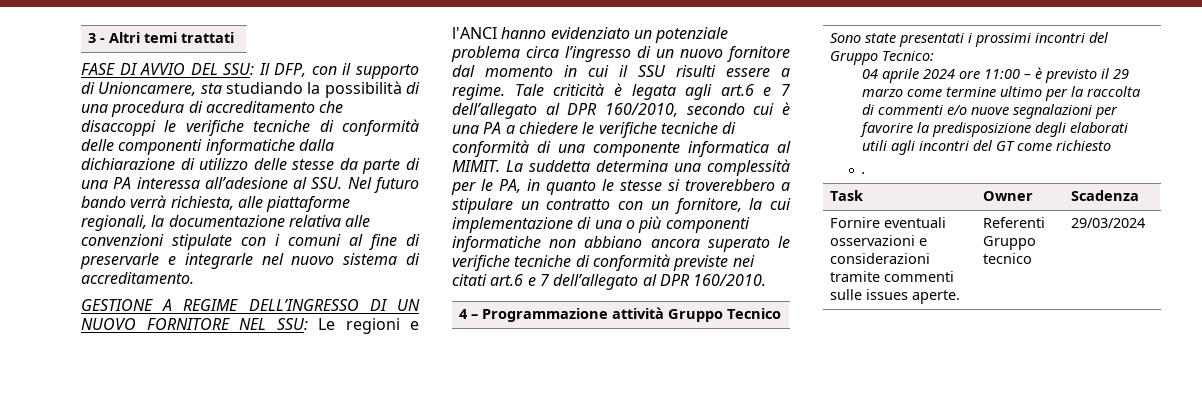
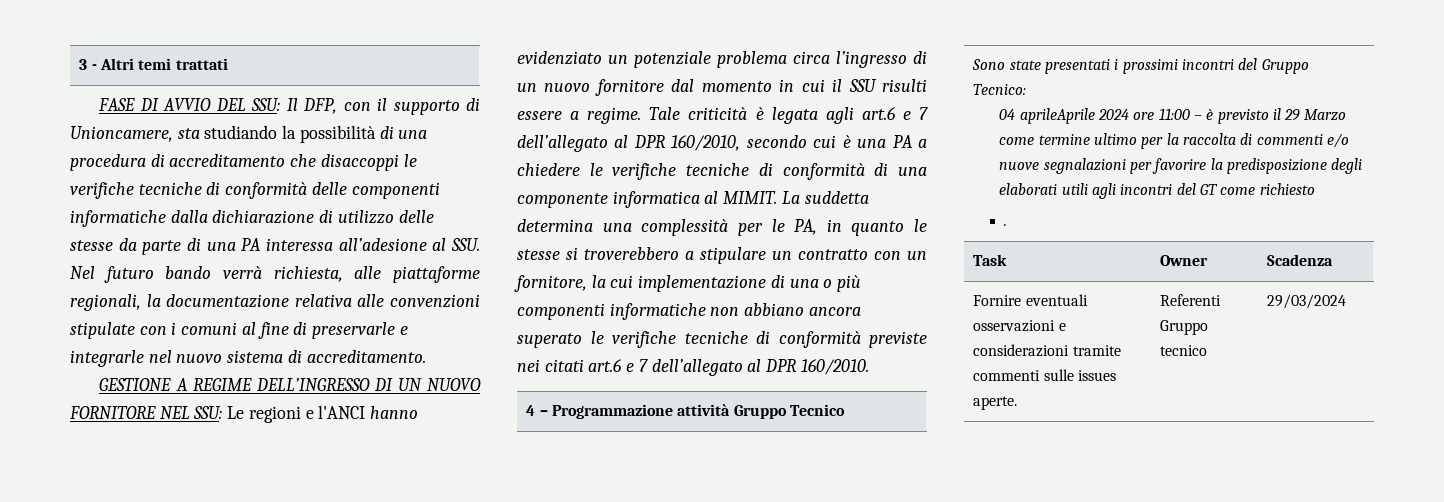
- 04 aprile 2024 ore 11:00 – è previsto il 29 marzo come termine ultimo per la raccolta di commenti e/o nuove segnalazioni per favorire la predisposizione degli elaborati utili agli incontri del GT come richiesto
+ 04 aprileAprile 2024 ore 11:00 – è previsto il 29 Marzo come termine ultimo per la raccolta di commenti e/o nuove segnalazioni per favorire la predisposizione degli elaborati utili agli incontri del GT come richiesto

